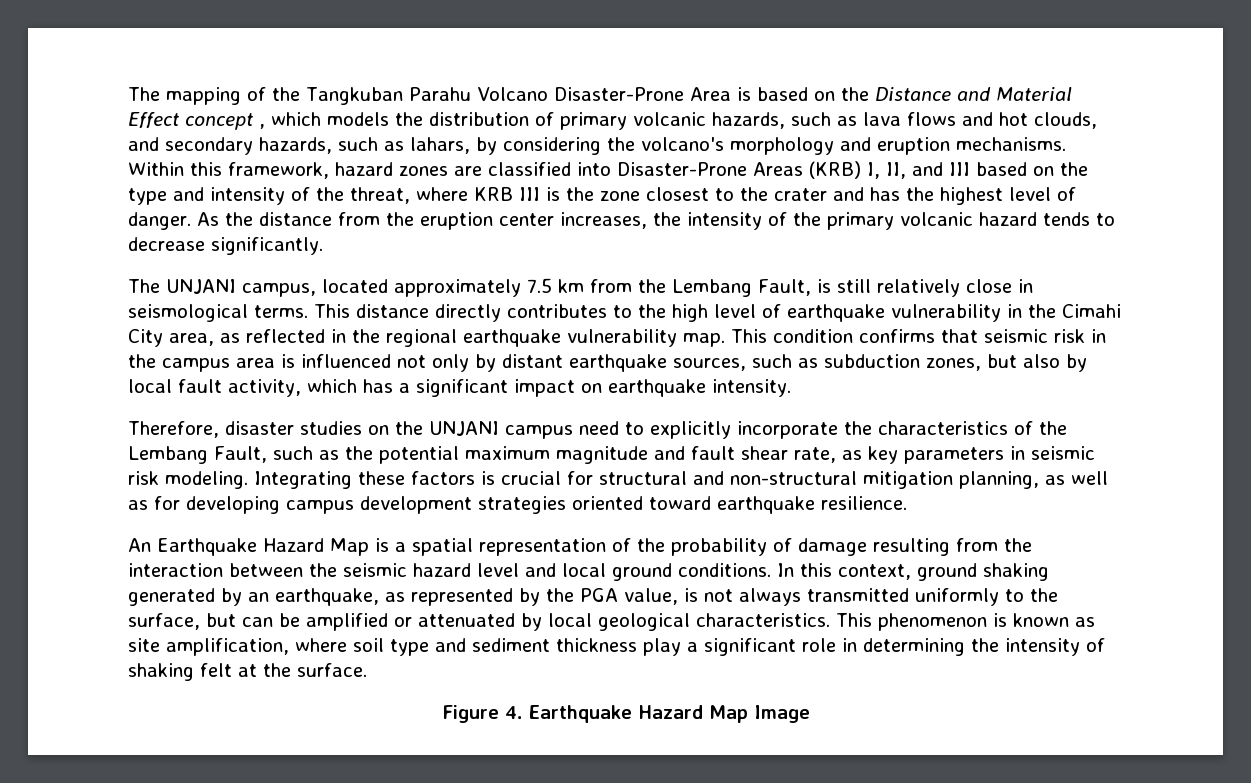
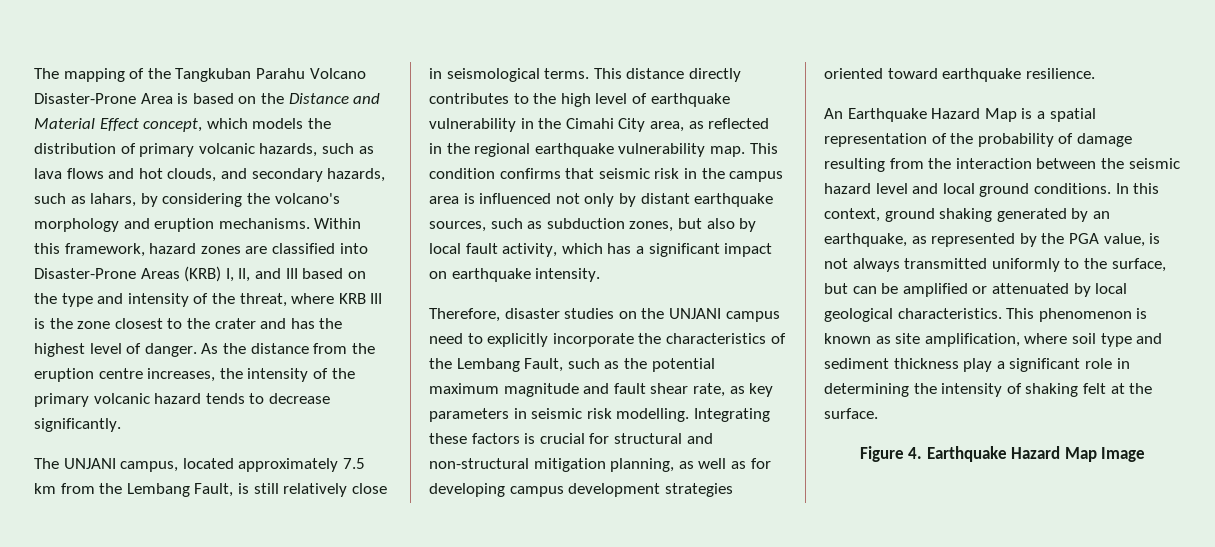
- The mapping of the Tangkuban Parahu Volcano Disaster-Prone Area is based on the Distance and Material Effect concept , which models the distribution of primary volcanic hazards, such as lava flows and hot clouds, and secondary hazards, such as lahars, by considering the volcano's morphology and eruption mechanisms.
+ The mapping of the Tangkuban Parahu Volcano Disaster-Prone Area is based on the Distance and Material Effect concept, which models the distribution of primary volcanic hazards, such as lava flows and hot clouds, and secondary hazards, such as lahars, by considering the volcano's morphology and eruption mechanisms.
- As the distance from the eruption center increases, the intensity of the primary volcanic hazard tends to decrease significantly.
+ As the distance from the eruption centre increases, the intensity of the primary volcanic hazard tends to decrease significantly.
- Therefore, disaster studies on the UNJANI campus need to explicitly incorporate the characteristics of the Lembang Fault, such as the potential maximum magnitude and fault shear rate, as key parameters in seismic risk modeling.
+ Therefore, disaster studies on the UNJANI campus need to explicitly incorporate the characteristics of the Lembang Fault, such as the potential maximum magnitude and fault shear rate, as key parameters in seismic risk modelling.

